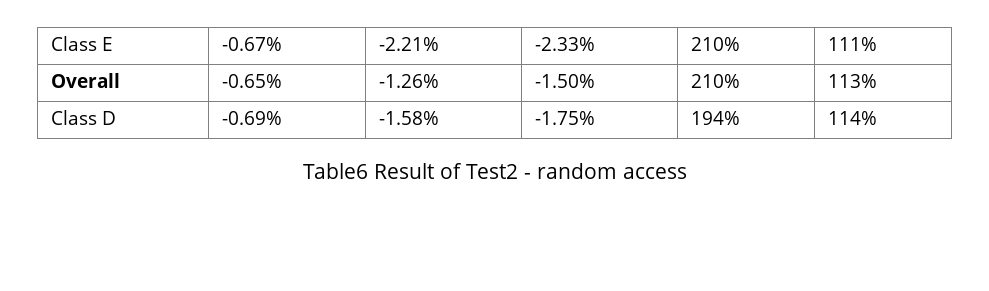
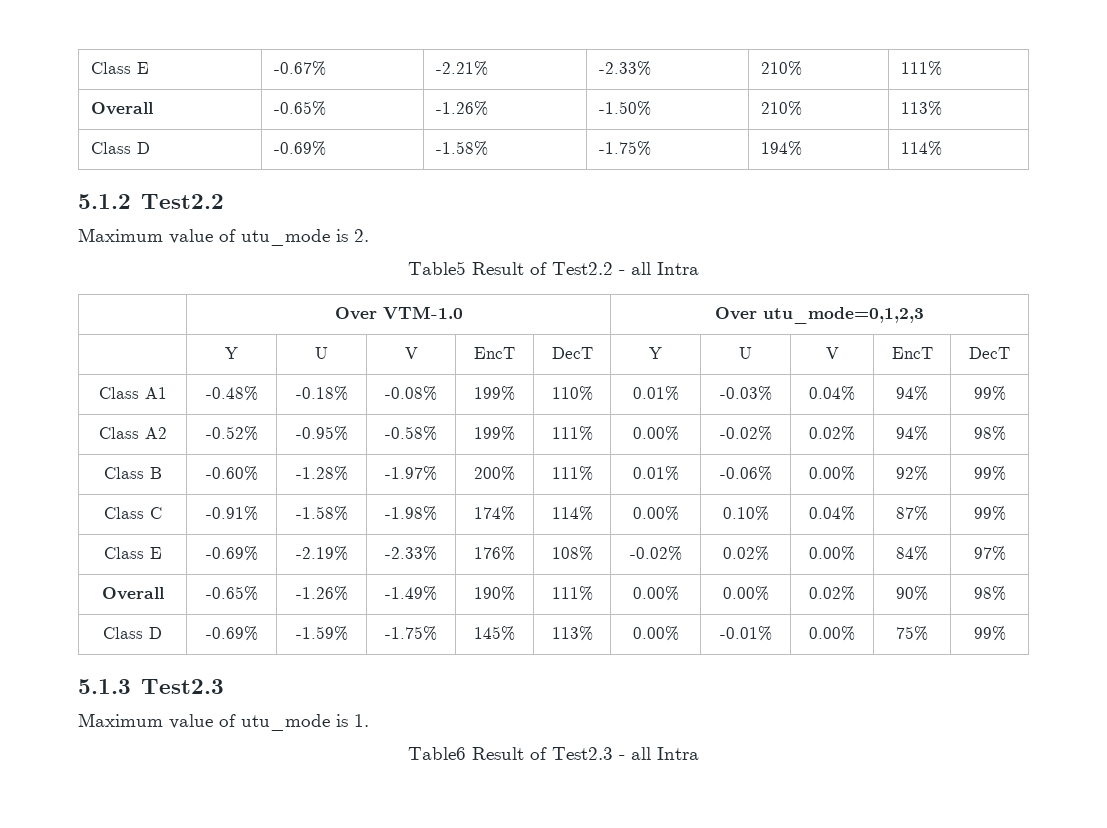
+ 5.1.2 Test2.2
+ Maximum value of utu_mode is 2.
+ Table5 Result of Test2.2 - all Intra
+ | Over VTM-1.0 | Over utu_mode=0,1,2,3
+ | Y | U | V | EncT | DecT | Y | U | V | EncT | DecT
+ Class A1 | -0.48% | -0.18% | -0.08% | 199% | 110% | 0.01% | -0.03% | 0.04% | 94% | 99%
+ Class A2 | -0.52% | -0.95% | -0.58% | 199% | 111% | 0.00% | -0.02% | 0.02% | 94% | 98%
+ Class B | -0.60% | -1.28% | -1.97% | 200% | 111% | 0.01% | -0.06% | 0.00% | 92% | 99%
+ Class C | -0.91% | -1.58% | -1.98% | 174% | 114% | 0.00% | 0.10% | 0.04% | 87% | 99%
+ Class E | -0.69% | -2.19% | -2.33% | 176% | 108% | -0.02% | 0.02% | 0.00% | 84% | 97%
+ Overall | -0.65% | -1.26% | -1.49% | 190% | 111% | 0.00% | 0.00% | 0.02% | 90% | 98%
+ Class D | -0.69% | -1.59% | -1.75% | 145% | 113% | 0.00% | -0.01% | 0.00% | 75% | 99%
+ 5.1.3 Test2.3
+ Maximum value of utu_mode is 1.
- Table6 Result of Test2 - random access
+ Table6 Result of Test2.3 - all Intra

